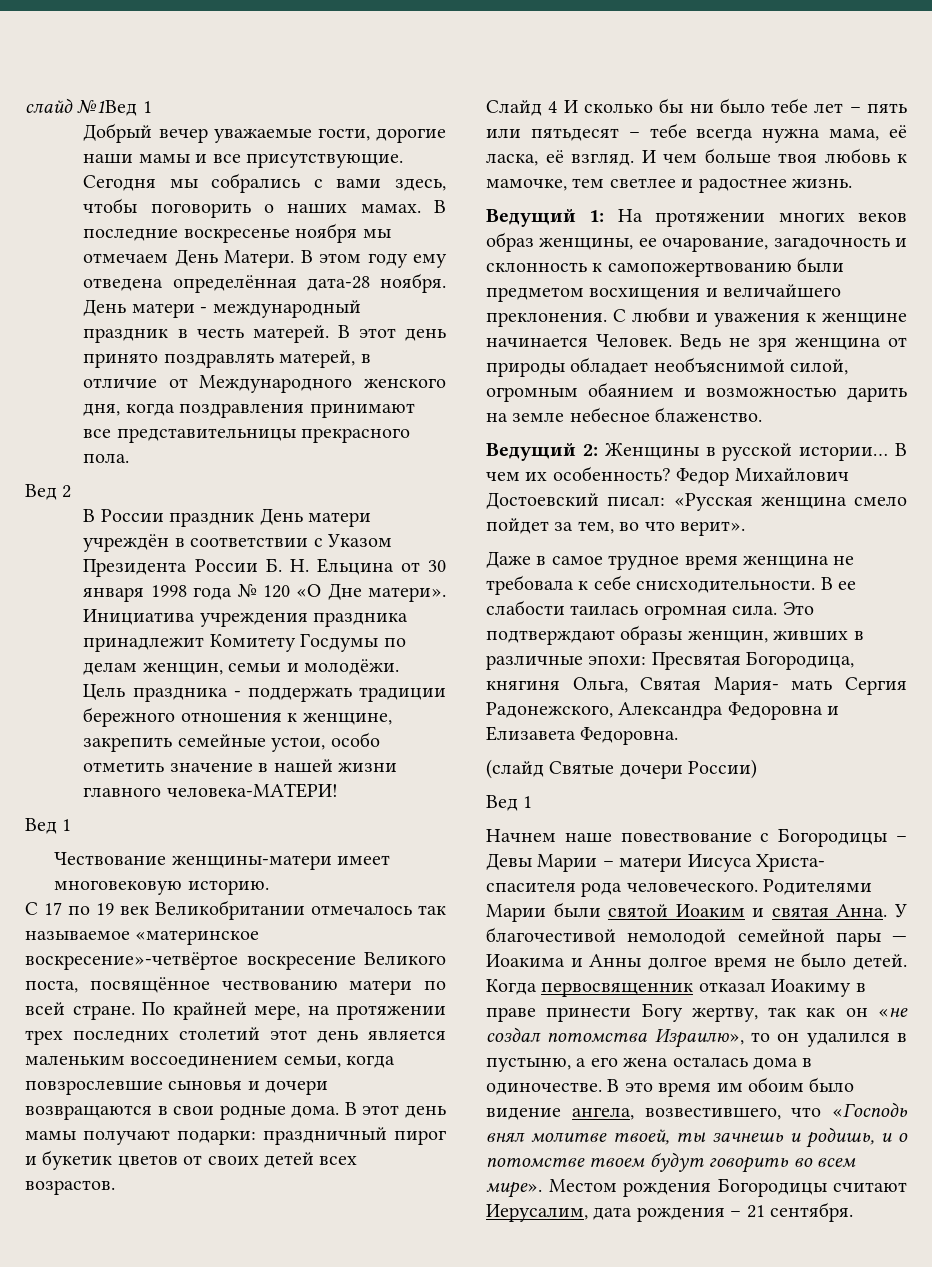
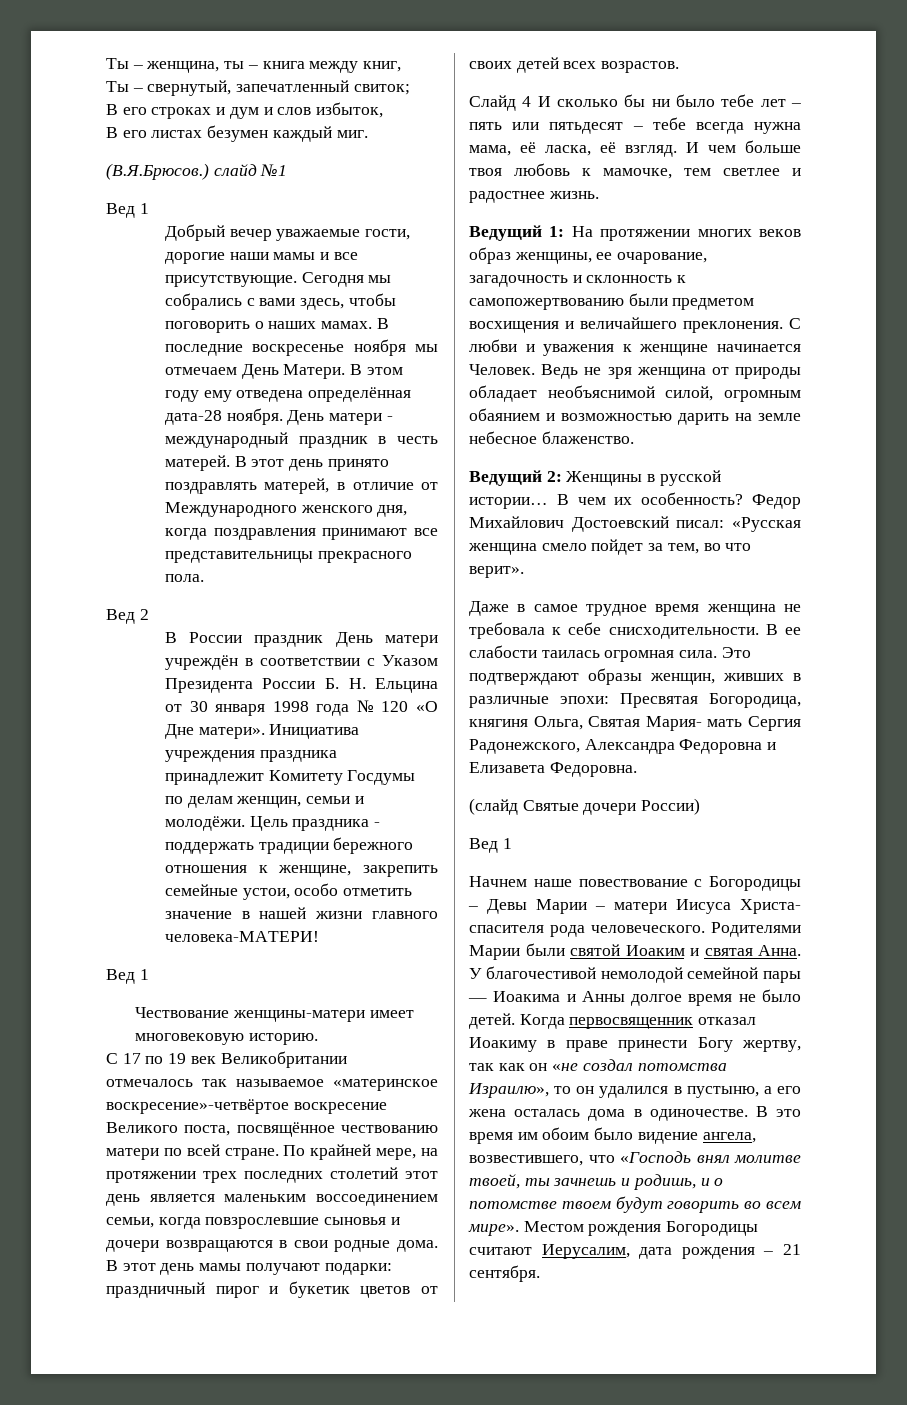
- слайд №1Вед 1
+ Ты – женщина, ты – книга между книг,
+ Ты – свернутый, запечатленный свиток;
+ В его строках и дум и слов избыток,
+ В его листах безумен каждый миг.
+ (В.Я.Брюсов.) слайд №1
+ Вед 1

